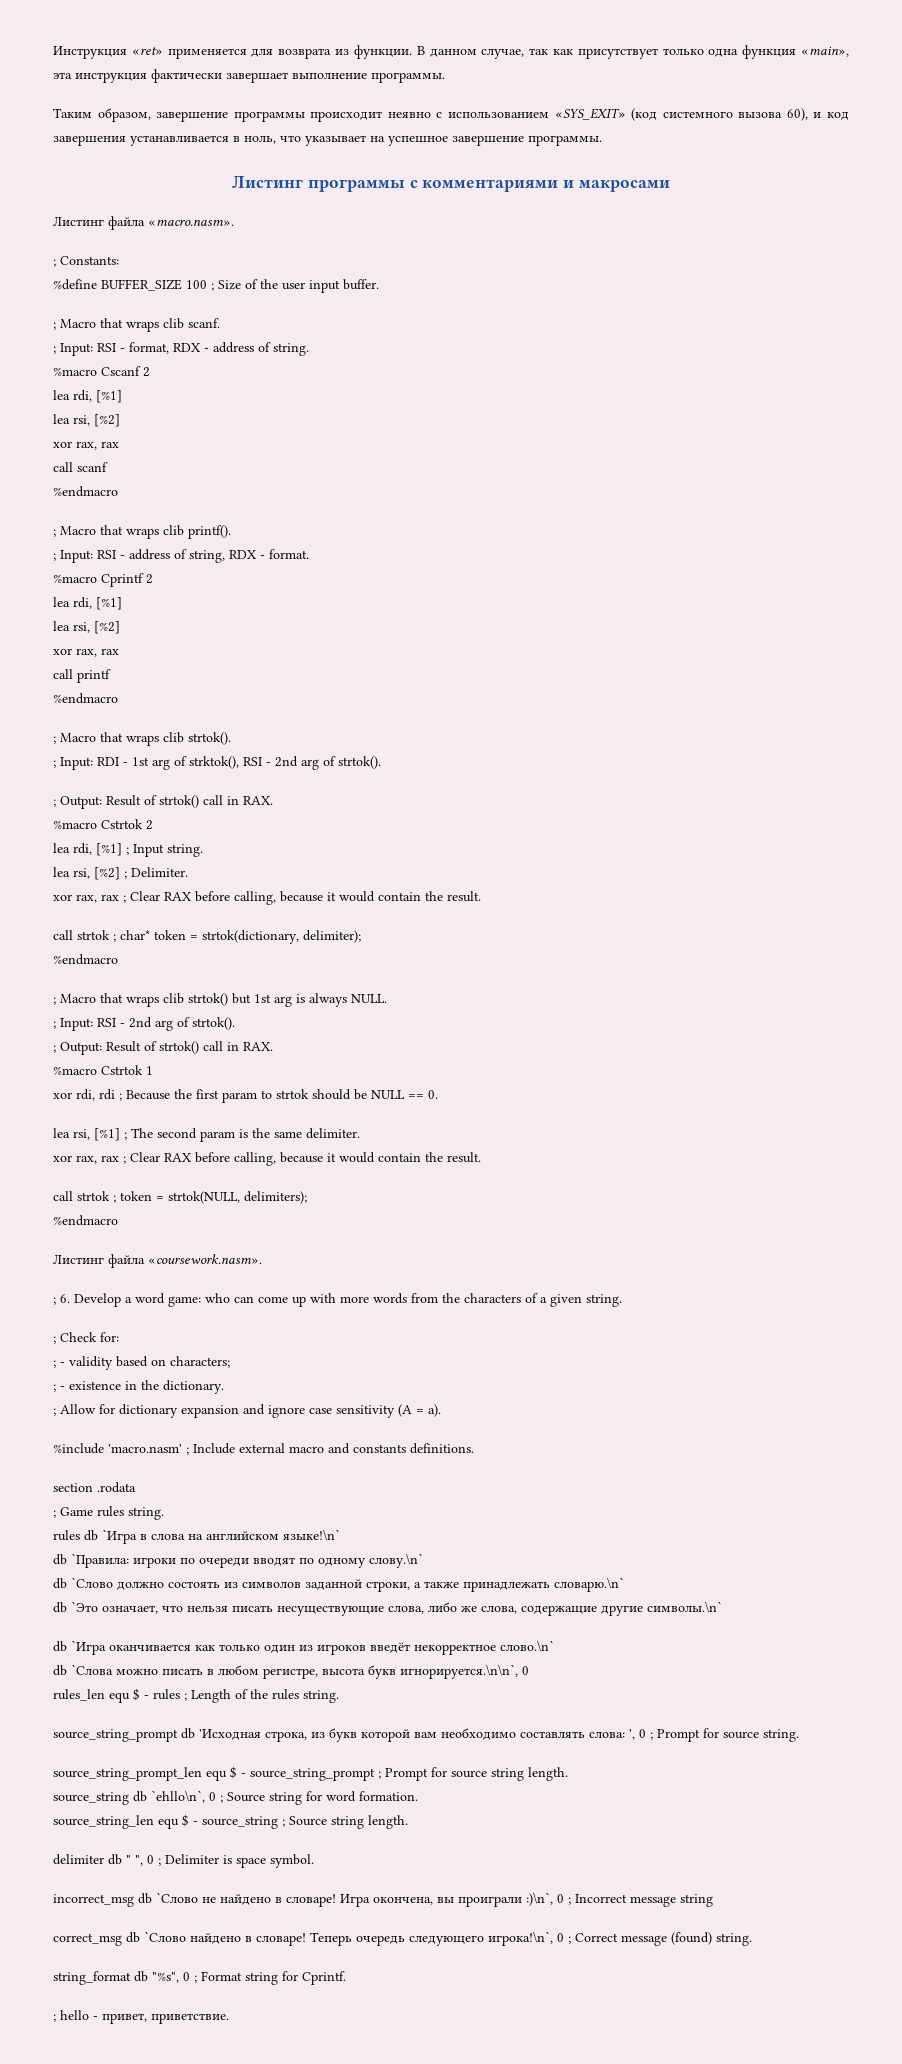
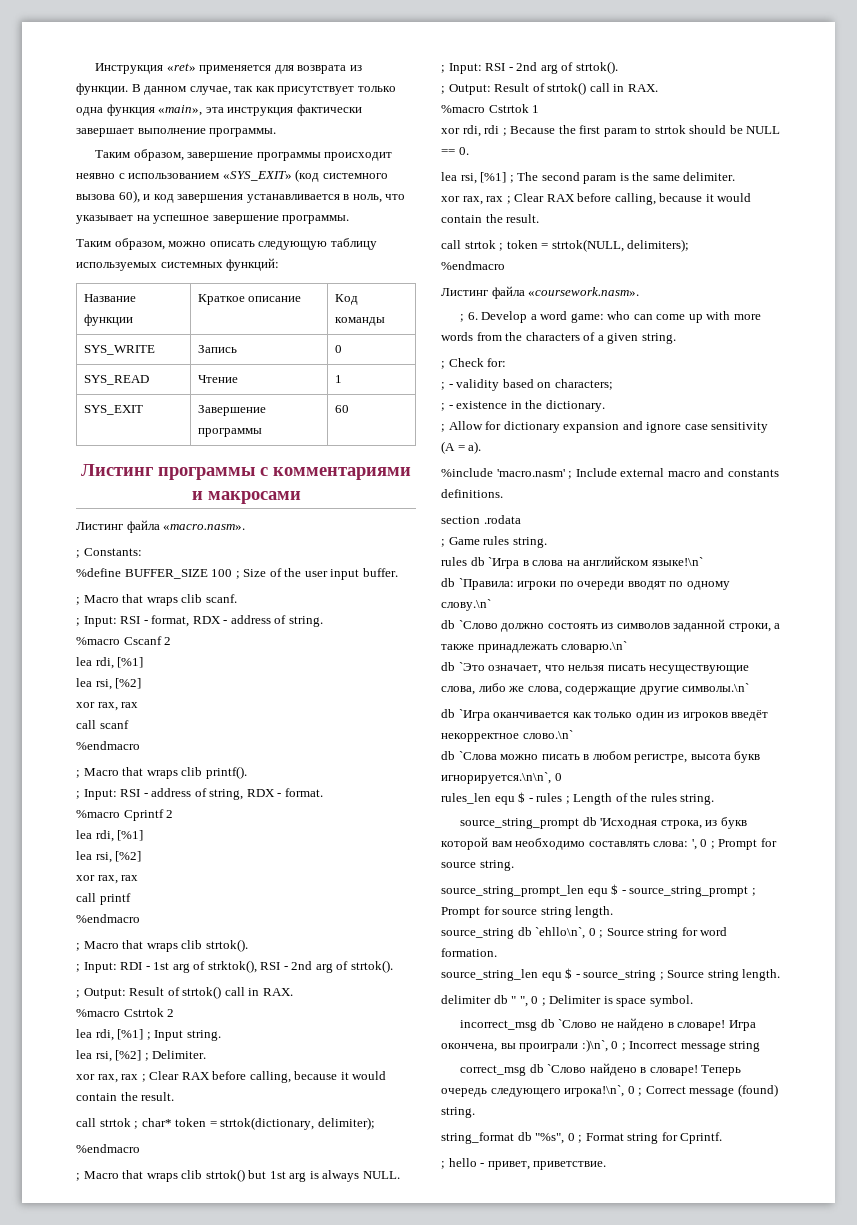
+ Таким образом, можно описать следующую таблицу используемых системных функций:
+ Название функции | Краткое описание | Код команды
+ SYS_WRITE | Запись | 0
+ SYS_READ | Чтение | 1
+ SYS_EXIT | Завершение программы | 60

